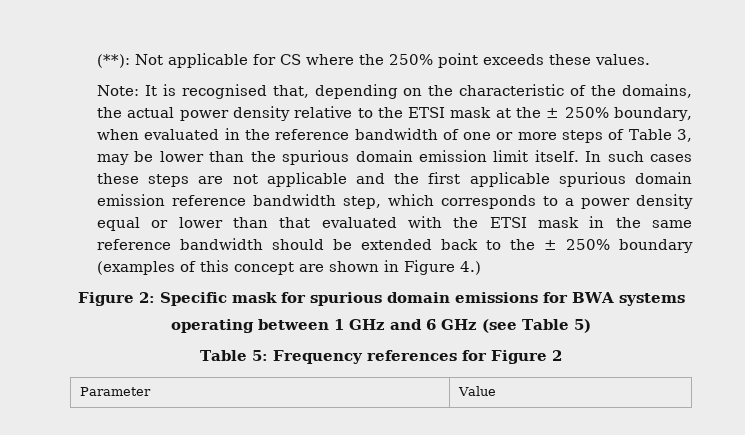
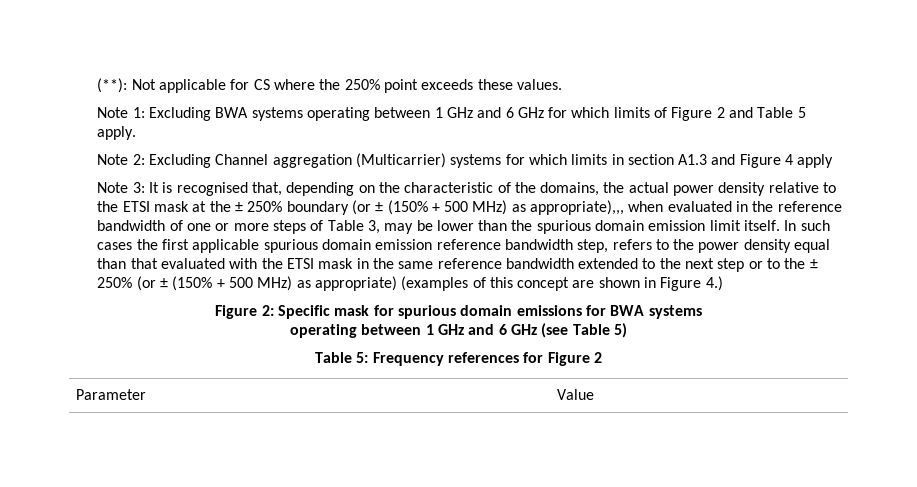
- Note: It is recognised that, depending on the characteristic of the domains, the actual power density relative to the ETSI mask at the ± 250% boundary, when evaluated in the reference bandwidth of one or more steps of Table 3, may be lower than the spurious domain emission limit itself.
+ Note 1: Excluding BWA systems operating between 1 GHz and 6 GHz for which limits of Figure 2 and Table 5 apply.
+ Note 2: Excluding Channel aggregation (Multicarrier) systems for which limits in section A1.3 and Figure 4 apply
+ Note 3: It is recognised that, depending on the characteristic of the domains, the actual power density relative to the ETSI mask at the ± 250% boundary (or ± (150% + 500 MHz) as appropriate),,, when evaluated in the reference bandwidth of one or more steps of Table 3, may be lower than the spurious domain emission limit itself.
- In such cases these steps are not applicable and the first applicable spurious domain emission reference bandwidth step, which corresponds to a power density equal or lower than that evaluated with the ETSI mask in the same reference bandwidth should be extended back to the ± 250% boundary (examples of this concept are shown in Figure 4.)
+ In such cases the first applicable spurious domain emission reference bandwidth step, refers to the power density equal than that evaluated with the ETSI mask in the same reference bandwidth extended to the next step or to the ± 250% (or ± (150% + 500 MHz) as appropriate) (examples of this concept are shown in Figure 4.)

